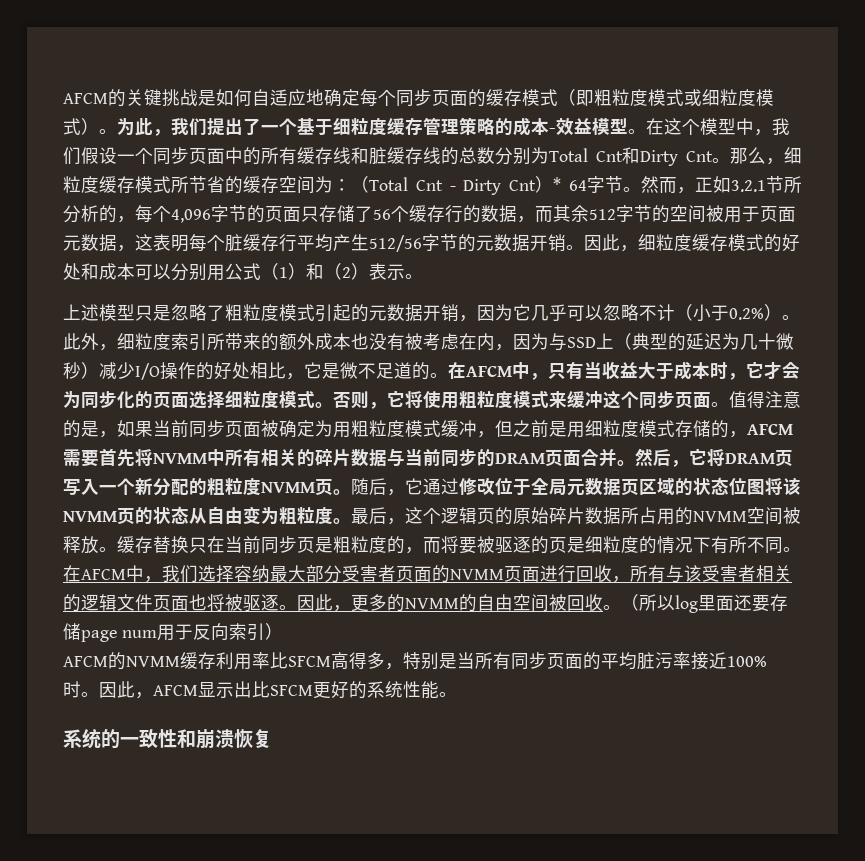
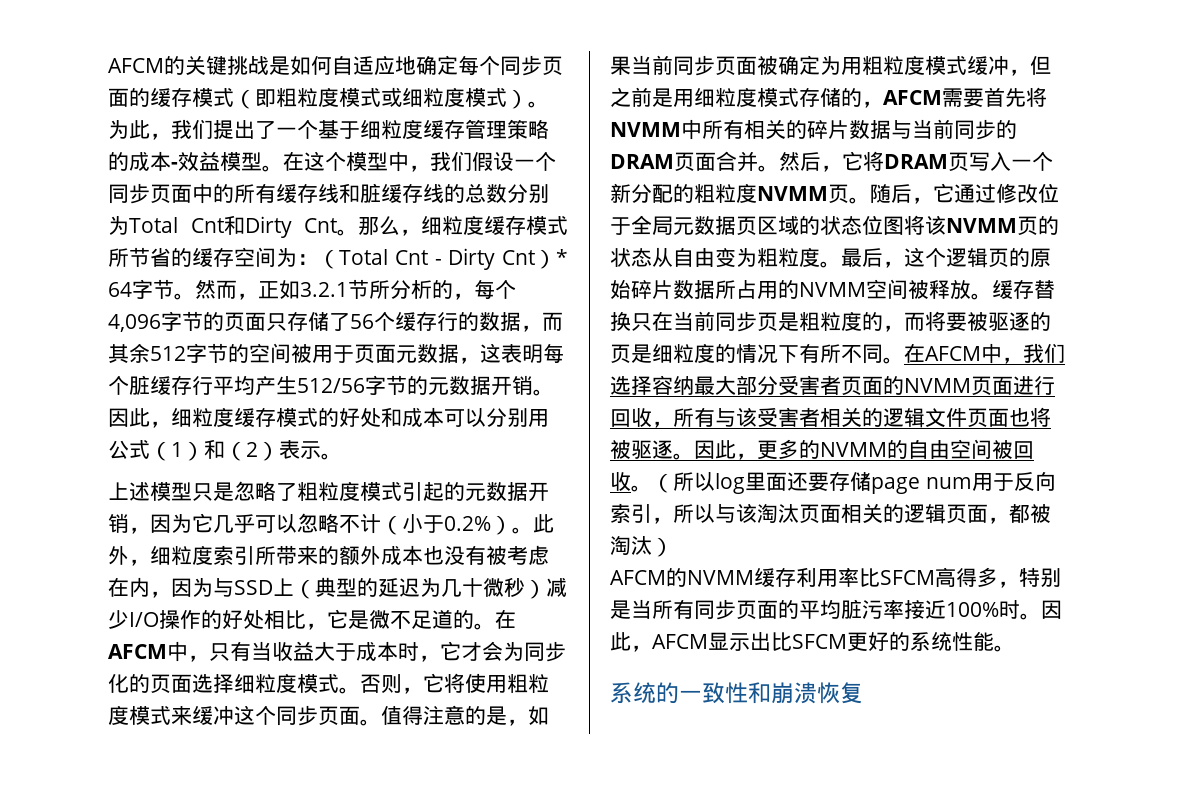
- （所以log里面还要存储page num用于反向索引）
+ （所以log里面还要存储page num用于反向索引，所以与该淘汰页面相关的逻辑页面，都被淘汰）

